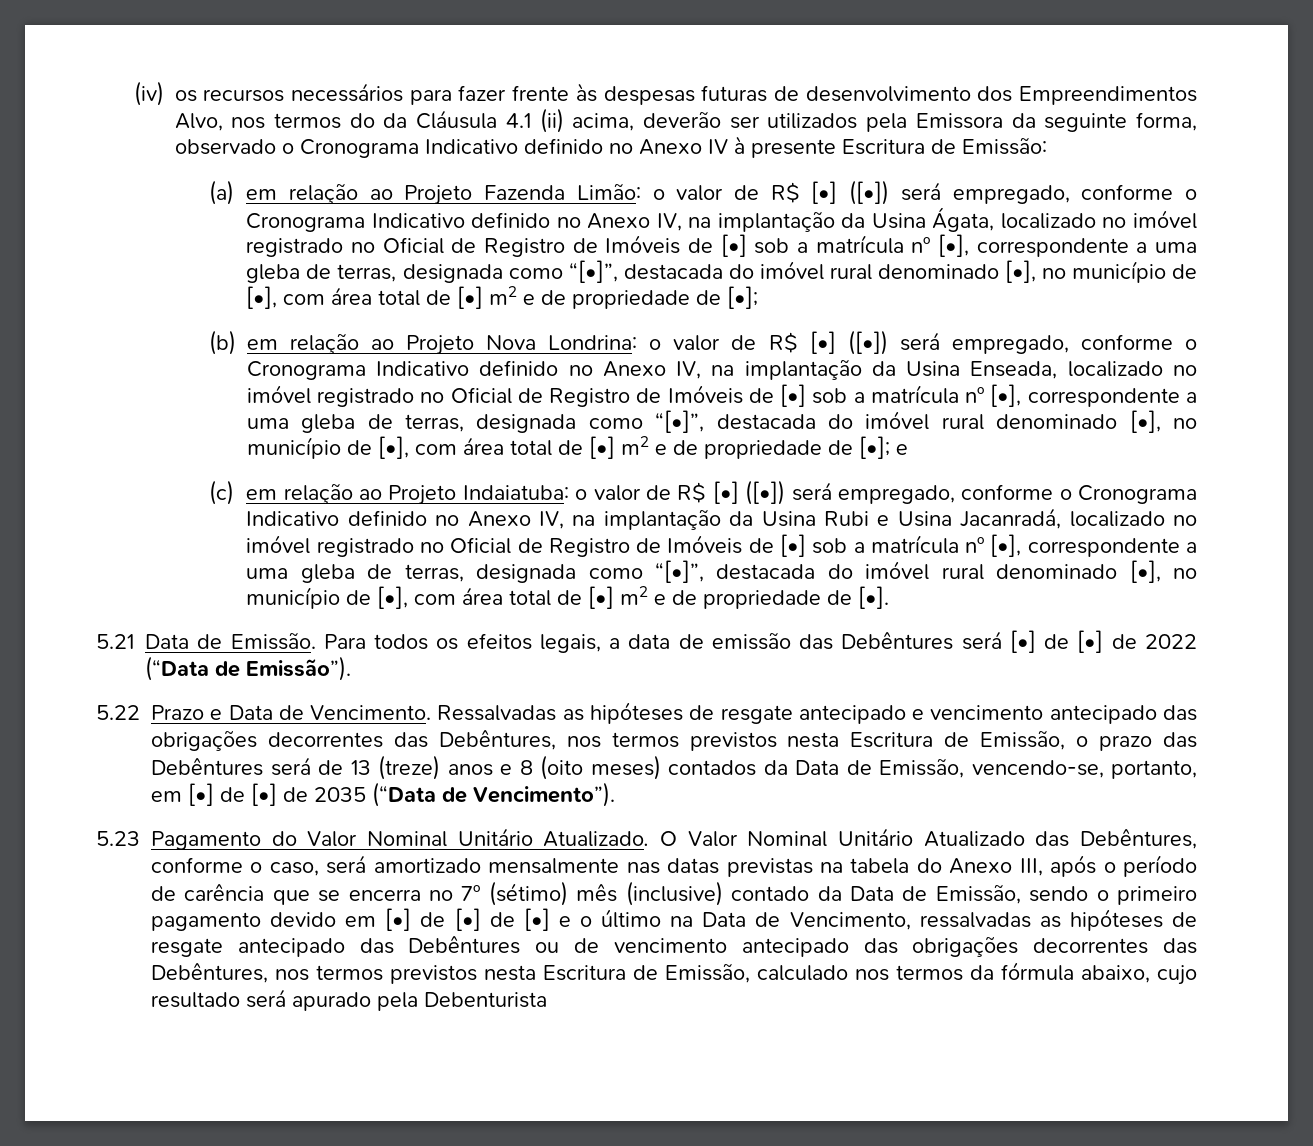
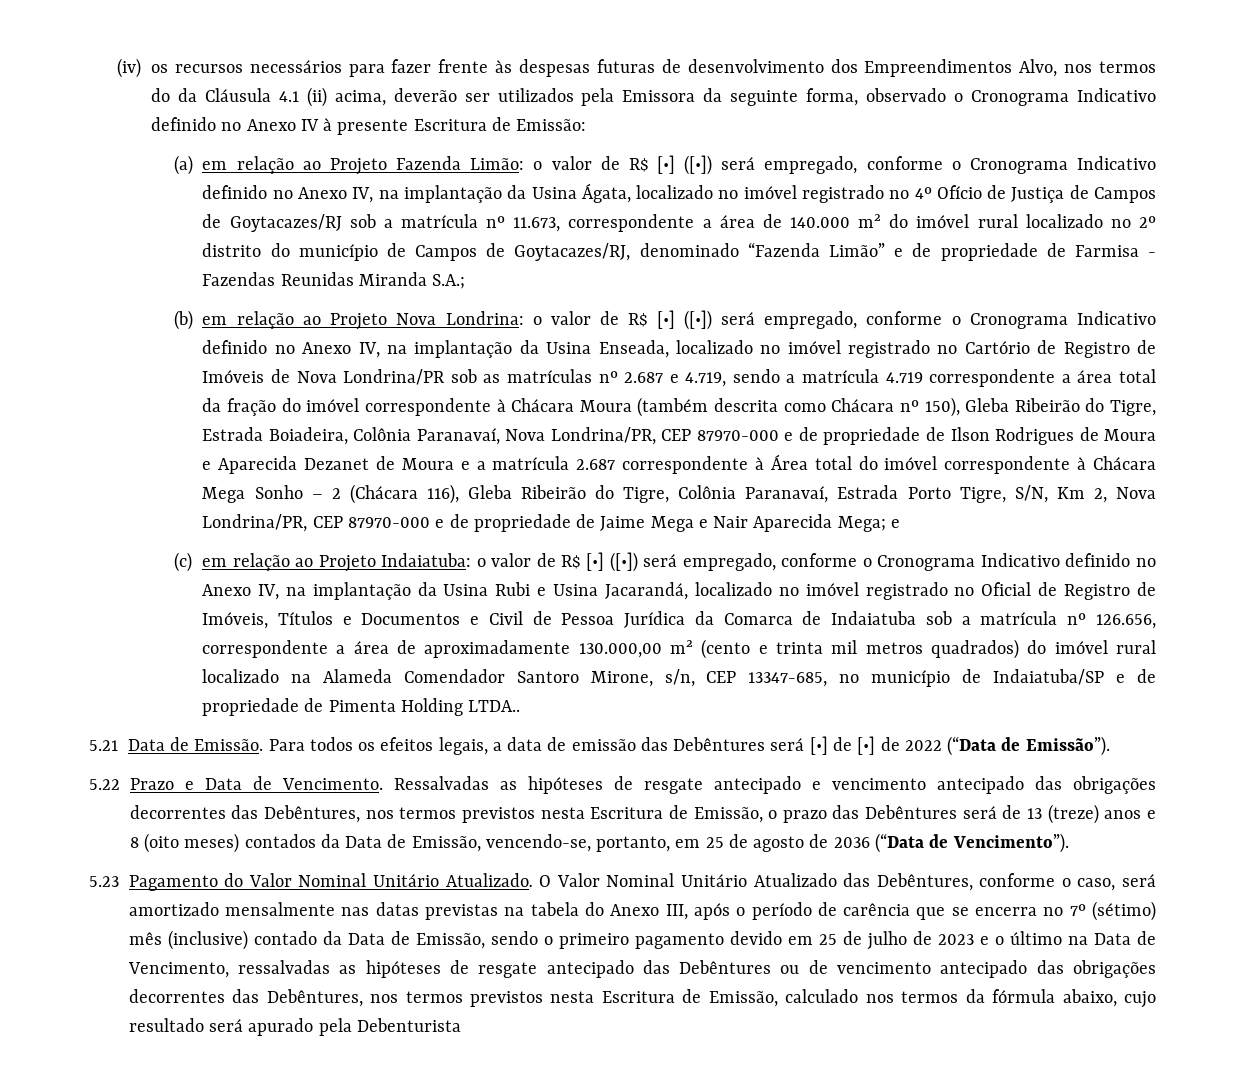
- (a) em relação ao Projeto Fazenda Limão: o valor de R$ [•] ([•]) será empregado, conforme o Cronograma Indicativo definido no Anexo IV, na implantação da Usina Ágata, localizado no imóvel registrado no Oficial de Registro de Imóveis de [•] sob a matrícula nº [•], correspondente a uma gleba de terras, designada como “[•]”, destacada do imóvel rural denominado [•], no município de [•], com área total de [•] m2 e de propriedade de [•];
+ (a) em relação ao Projeto Fazenda Limão: o valor de R$ [•] ([•]) será empregado, conforme o Cronograma Indicativo definido no Anexo IV, na implantação da Usina Ágata, localizado no imóvel registrado no 4º Ofício de Justiça de Campos de Goytacazes/RJ sob a matrícula nº 11.673, correspondente a área de 140.000 m² do imóvel rural localizado no 2º distrito do município de Campos de Goytacazes/RJ, denominado “Fazenda Limão” e de propriedade de Farmisa - Fazendas Reunidas Miranda S.A.;
- (b) em relação ao Projeto Nova Londrina: o valor de R$ [•] ([•]) será empregado, conforme o Cronograma Indicativo definido no Anexo IV, na implantação da Usina Enseada, localizado no imóvel registrado no Oficial de Registro de Imóveis de [•] sob a matrícula nº [•], correspondente a uma gleba de terras, designada como “[•]”, destacada do imóvel rural denominado [•], no município de [•], com área total de [•] m2 e de propriedade de [•]; e
+ (b) em relação ao Projeto Nova Londrina: o valor de R$ [•] ([•]) será empregado, conforme o Cronograma Indicativo definido no Anexo IV, na implantação da Usina Enseada, localizado no imóvel registrado no Cartório de Registro de Imóveis de Nova Londrina/PR sob as matrículas nº 2.687 e 4.719, sendo a matrícula 4.719 correspondente a área total da fração do imóvel correspondente à Chácara Moura (também descrita como Chácara nº 150), Gleba Ribeirão do Tigre, Estrada Boiadeira, Colônia Paranavaí, Nova Londrina/PR, CEP 87970-000 e de propriedade de Ilson Rodrigues de Moura e Aparecida Dezanet de Moura e a matrícula 2.687 correspondente à Área total do imóvel correspondente à Chácara Mega Sonho – 2 (Chácara 116), Gleba Ribeirão do Tigre, Colônia Paranavaí, Estrada Porto Tigre, S/N, Km 2, Nova Londrina/PR, CEP 87970-000 e de propriedade de Jaime Mega e Nair Aparecida Mega; e
- (c) em relação ao Projeto Indaiatuba: o valor de R$ [•] ([•]) será empregado, conforme o Cronograma Indicativo definido no Anexo IV, na implantação da Usina Rubi e Usina Jacanradá, localizado no imóvel registrado no Oficial de Registro de Imóveis de [•] sob a matrícula nº [•], correspondente a uma gleba de terras, designada como “[•]”, destacada do imóvel rural denominado [•], no município de [•], com área total de [•] m2 e de propriedade de [•].
+ (c) em relação ao Projeto Indaiatuba: o valor de R$ [•] ([•]) será empregado, conforme o Cronograma Indicativo definido no Anexo IV, na implantação da Usina Rubi e Usina Jacarandá, localizado no imóvel registrado no Oficial de Registro de Imóveis, Títulos e Documentos e Civil de Pessoa Jurídica da Comarca de Indaiatuba sob a matrícula nº 126.656, correspondente a área de aproximadamente 130.000,00 m² (cento e trinta mil metros quadrados) do imóvel rural localizado na Alameda Comendador Santoro Mirone, s/n, CEP 13347-685, no município de Indaiatuba/SP e de propriedade de Pimenta Holding LTDA..
- Ressalvadas as hipóteses de resgate antecipado e vencimento antecipado das obrigações decorrentes das Debêntures, nos termos previstos nesta Escritura de Emissão, o prazo das Debêntures será de 13 (treze) anos e 8 (oito meses) contados da Data de Emissão, vencendo-se, portanto, em [•] de [•] de 2035 (“Data de Vencimento”).
+ Ressalvadas as hipóteses de resgate antecipado e vencimento antecipado das obrigações decorrentes das Debêntures, nos termos previstos nesta Escritura de Emissão, o prazo das Debêntures será de 13 (treze) anos e 8 (oito meses) contados da Data de Emissão, vencendo-se, portanto, em 25 de agosto de 2036 (“Data de Vencimento”).
- O Valor Nominal Unitário Atualizado das Debêntures, conforme o caso, será amortizado mensalmente nas datas previstas na tabela do Anexo III, após o período de carência que se encerra no 7º (sétimo) mês (inclusive) contado da Data de Emissão, sendo o primeiro pagamento devido em [•] de [•] de [•] e o último na Data de Vencimento, ressalvadas as hipóteses de resgate antecipado das Debêntures ou de vencimento antecipado das obrigações decorrentes das Debêntures, nos termos previstos nesta Escritura de Emissão, calculado nos termos da fórmula abaixo, cujo resultado será apurado pela Debenturista
+ O Valor Nominal Unitário Atualizado das Debêntures, conforme o caso, será amortizado mensalmente nas datas previstas na tabela do Anexo III, após o período de carência que se encerra no 7º (sétimo) mês (inclusive) contado da Data de Emissão, sendo o primeiro pagamento devido em 25 de julho de 2023 e o último na Data de Vencimento, ressalvadas as hipóteses de resgate antecipado das Debêntures ou de vencimento antecipado das obrigações decorrentes das Debêntures, nos termos previstos nesta Escritura de Emissão, calculado nos termos da fórmula abaixo, cujo resultado será apurado pela Debenturista

